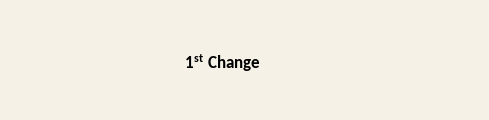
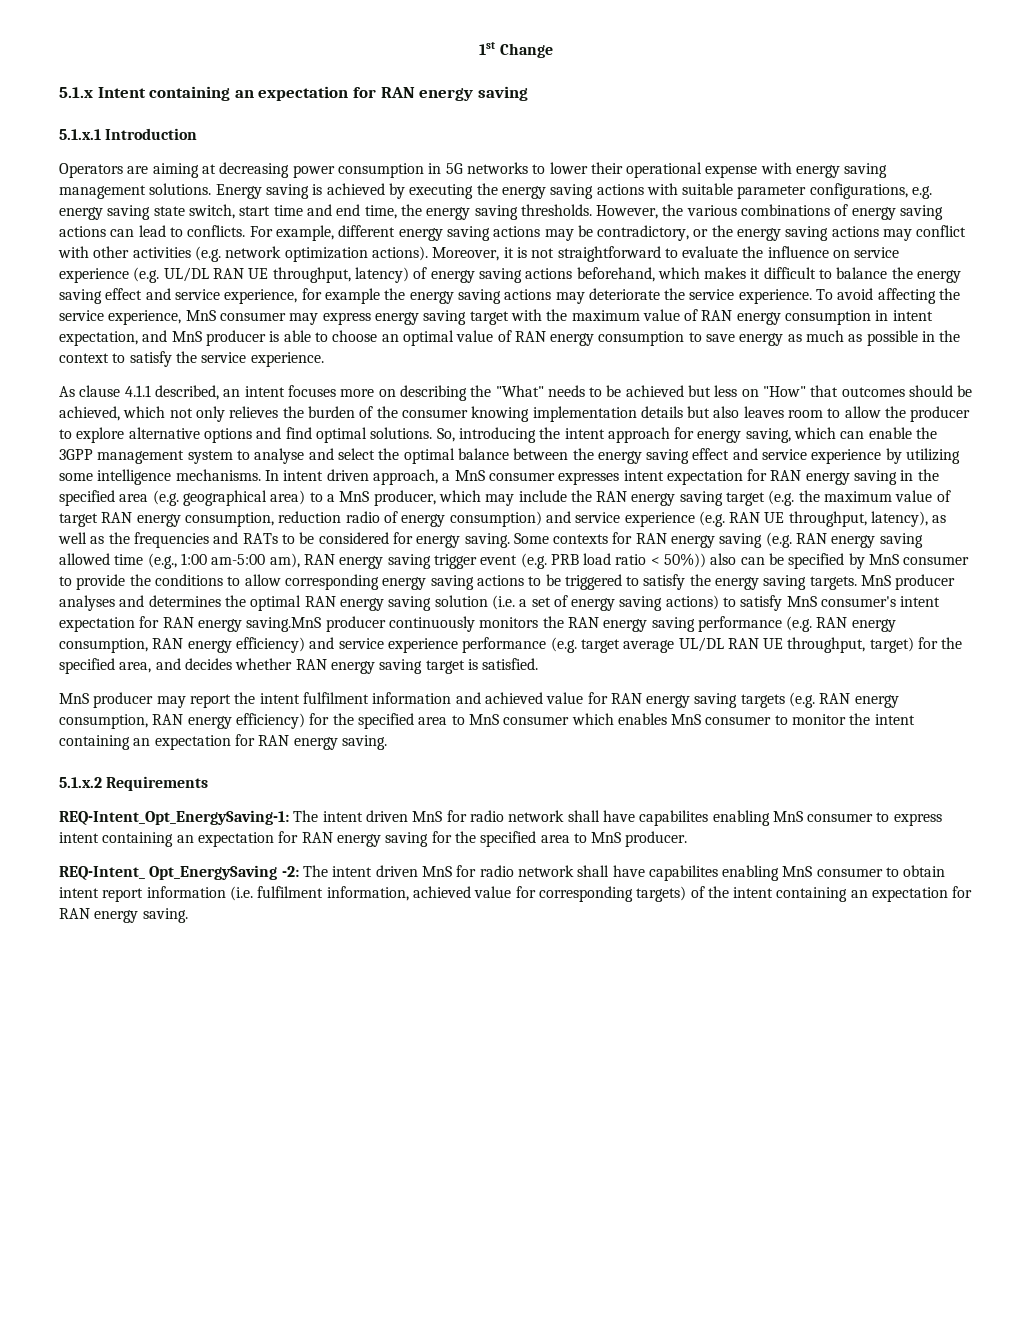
+ 5.1.x Intent containing an expectation for RAN energy saving
+ 5.1.x.1 Introduction
+ Operators are aiming at decreasing power consumption in 5G networks to lower their operational expense with energy saving management solutions. Energy saving is achieved by executing the energy saving actions with suitable parameter configurations, e.g. energy saving state switch, start time and end time, the energy saving thresholds. However, the various combinations of energy saving actions can lead to conflicts. For example, different energy saving actions may be contradictory, or the energy saving actions may conflict with other activities (e.g. network optimization actions). Moreover, it is not straightforward to evaluate the influence on service experience (e.g. UL/DL RAN UE throughput, latency) of energy saving actions beforehand, which makes it difficult to balance the energy saving effect and service experience, for example the energy saving actions may deteriorate the service experience. To avoid affecting the service experience, MnS consumer may express energy saving target with the maximum value of RAN energy consumption in intent expectation, and MnS producer is able to choose an optimal value of RAN energy consumption to save energy as much as possible in the context to satisfy the service experience.
+ As clause 4.1.1 described, an intent focuses more on describing the "What" needs to be achieved but less on "How" that outcomes should be achieved, which not only relieves the burden of the consumer knowing implementation details but also leaves room to allow the producer to explore alternative options and find optimal solutions. So, introducing the intent approach for energy saving, which can enable the 3GPP management system to analyse and select the optimal balance between the energy saving effect and service experience by utilizing some intelligence mechanisms. In intent driven approach, a MnS consumer expresses intent expectation for RAN energy saving in the specified area (e.g. geographical area) to a MnS producer, which may include the RAN energy saving target (e.g. the maximum value of target RAN energy consumption, reduction radio of energy consumption) and service experience (e.g. RAN UE throughput, latency), as well as the frequencies and RATs to be considered for energy saving. Some contexts for RAN energy saving (e.g. RAN energy saving allowed time (e.g., 1:00 am-5:00 am), RAN energy saving trigger event (e.g. PRB load ratio < 50%)) also can be specified by MnS consumer to provide the conditions to allow corresponding energy saving actions to be triggered to satisfy the energy saving targets. MnS producer analyses and determines the optimal RAN energy saving solution (i.e. a set of energy saving actions) to satisfy MnS consumer's intent expectation for RAN energy saving.MnS producer continuously monitors the RAN energy saving performance (e.g. RAN energy consumption, RAN energy efficiency) and service experience performance (e.g. target average UL/DL RAN UE throughput, target) for the specified area, and decides whether RAN energy saving target is satisfied.
+ MnS producer may report the intent fulfilment information and achieved value for RAN energy saving targets (e.g. RAN energy consumption, RAN energy efficiency) for the specified area to MnS consumer which enables MnS consumer to monitor the intent containing an expectation for RAN energy saving.
+ 5.1.x.2 Requirements
+ REQ-Intent_Opt_EnergySaving-1: The intent driven MnS for radio network shall have capabilites enabling MnS consumer to express intent containing an expectation for RAN energy saving for the specified area to MnS producer.
+ REQ-Intent_ Opt_EnergySaving -2: The intent driven MnS for radio network shall have capabilites enabling MnS consumer to obtain intent report information (i.e. fulfilment information, achieved value for corresponding targets) of the intent containing an expectation for RAN energy saving.

